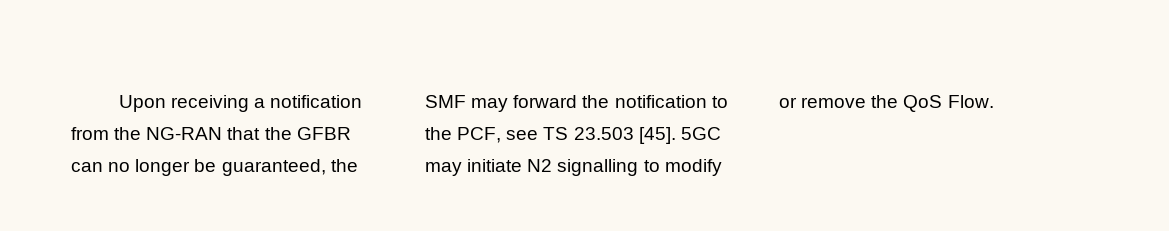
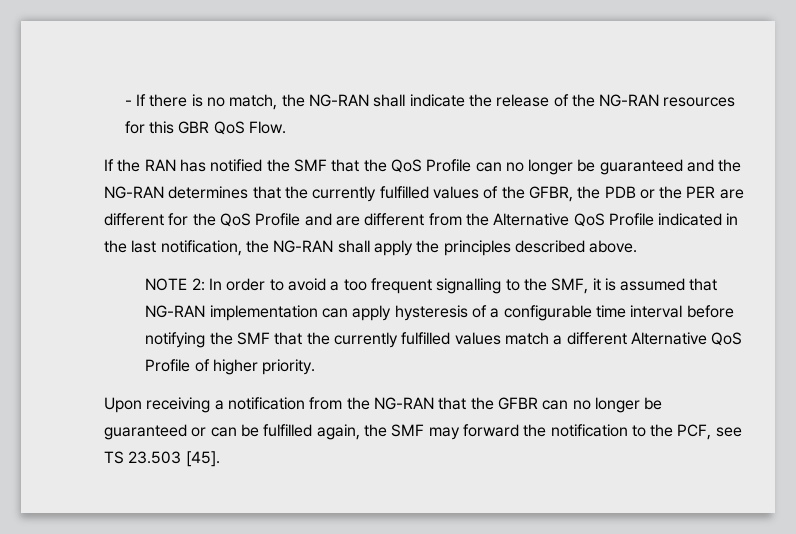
+ - If there is no match, the NG-RAN shall indicate the release of the NG-RAN resources for this GBR QoS Flow.
+ If the RAN has notified the SMF that the QoS Profile can no longer be guaranteed and the NG-RAN determines that the currently fulfilled values of the GFBR, the PDB or the PER are different for the QoS Profile and are different from the Alternative QoS Profile indicated in the last notification, the NG-RAN shall apply the principles described above.
+ NOTE 2: In order to avoid a too frequent signalling to the SMF, it is assumed that NG-RAN implementation can apply hysteresis of a configurable time interval before notifying the SMF that the currently fulfilled values match a different Alternative QoS Profile of higher priority.
- Upon receiving a notification from the NG-RAN that the GFBR can no longer be guaranteed, the SMF may forward the notification to the PCF, see TS 23.503 [45]. 5GC may initiate N2 signalling to modify or remove the QoS Flow.
+ Upon receiving a notification from the NG-RAN that the GFBR can no longer be guaranteed or can be fulfilled again, the SMF may forward the notification to the PCF, see TS 23.503 [45].

